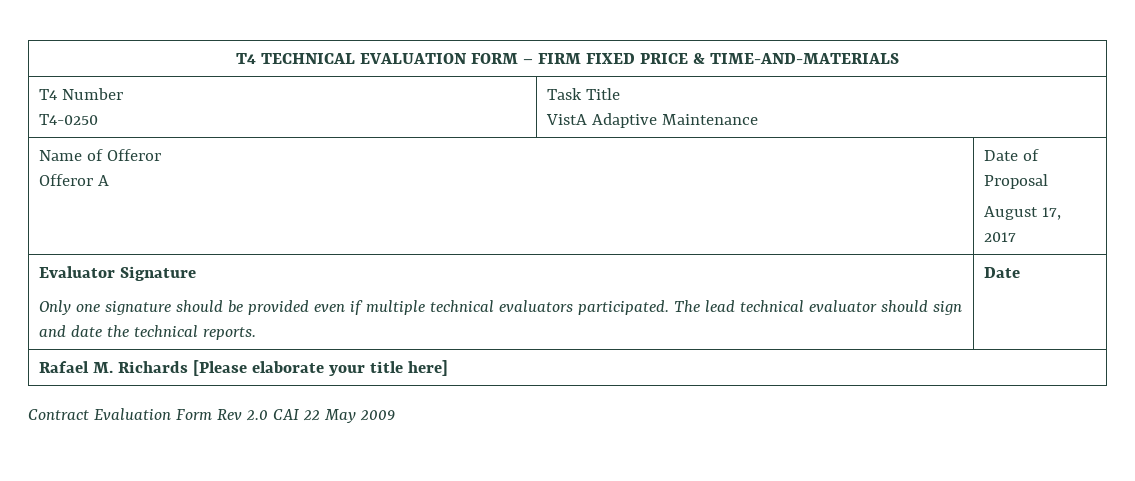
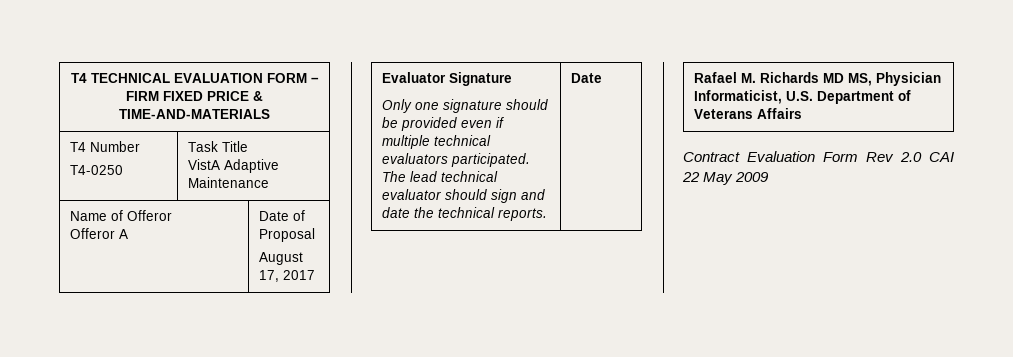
- Rafael M. Richards [Please elaborate your title here]
+ Rafael M. Richards MD MS, Physician Informaticist, U.S. Department of Veterans Affairs

